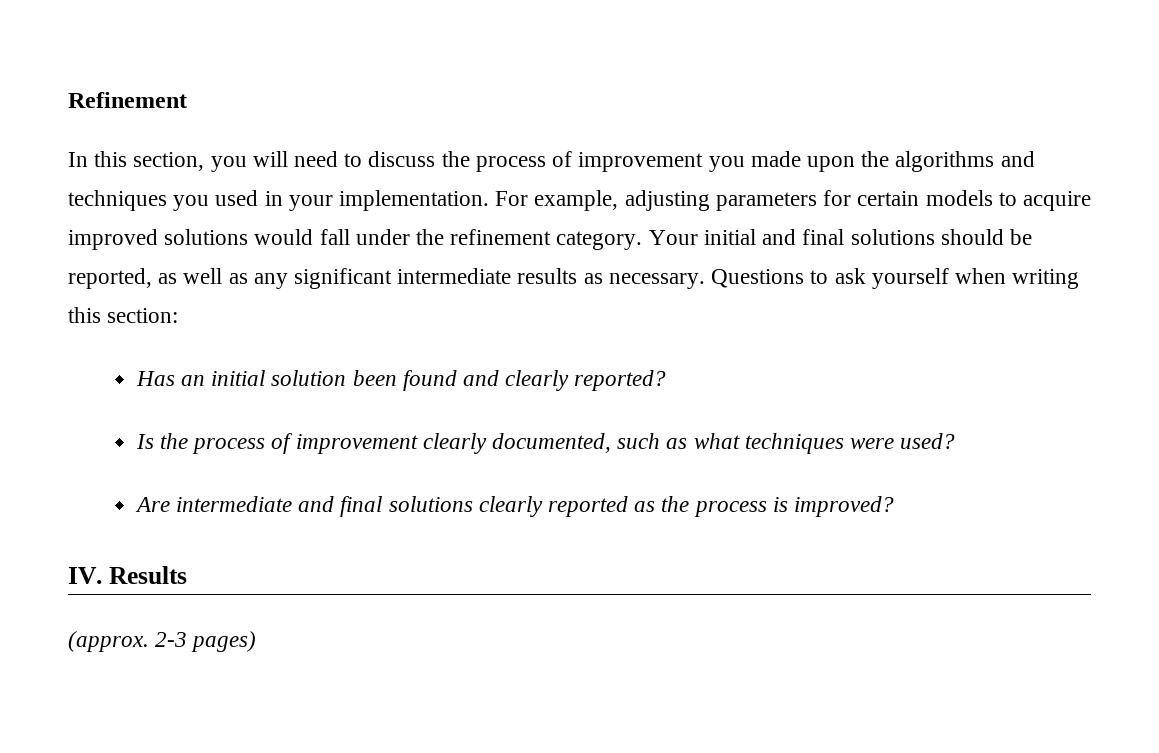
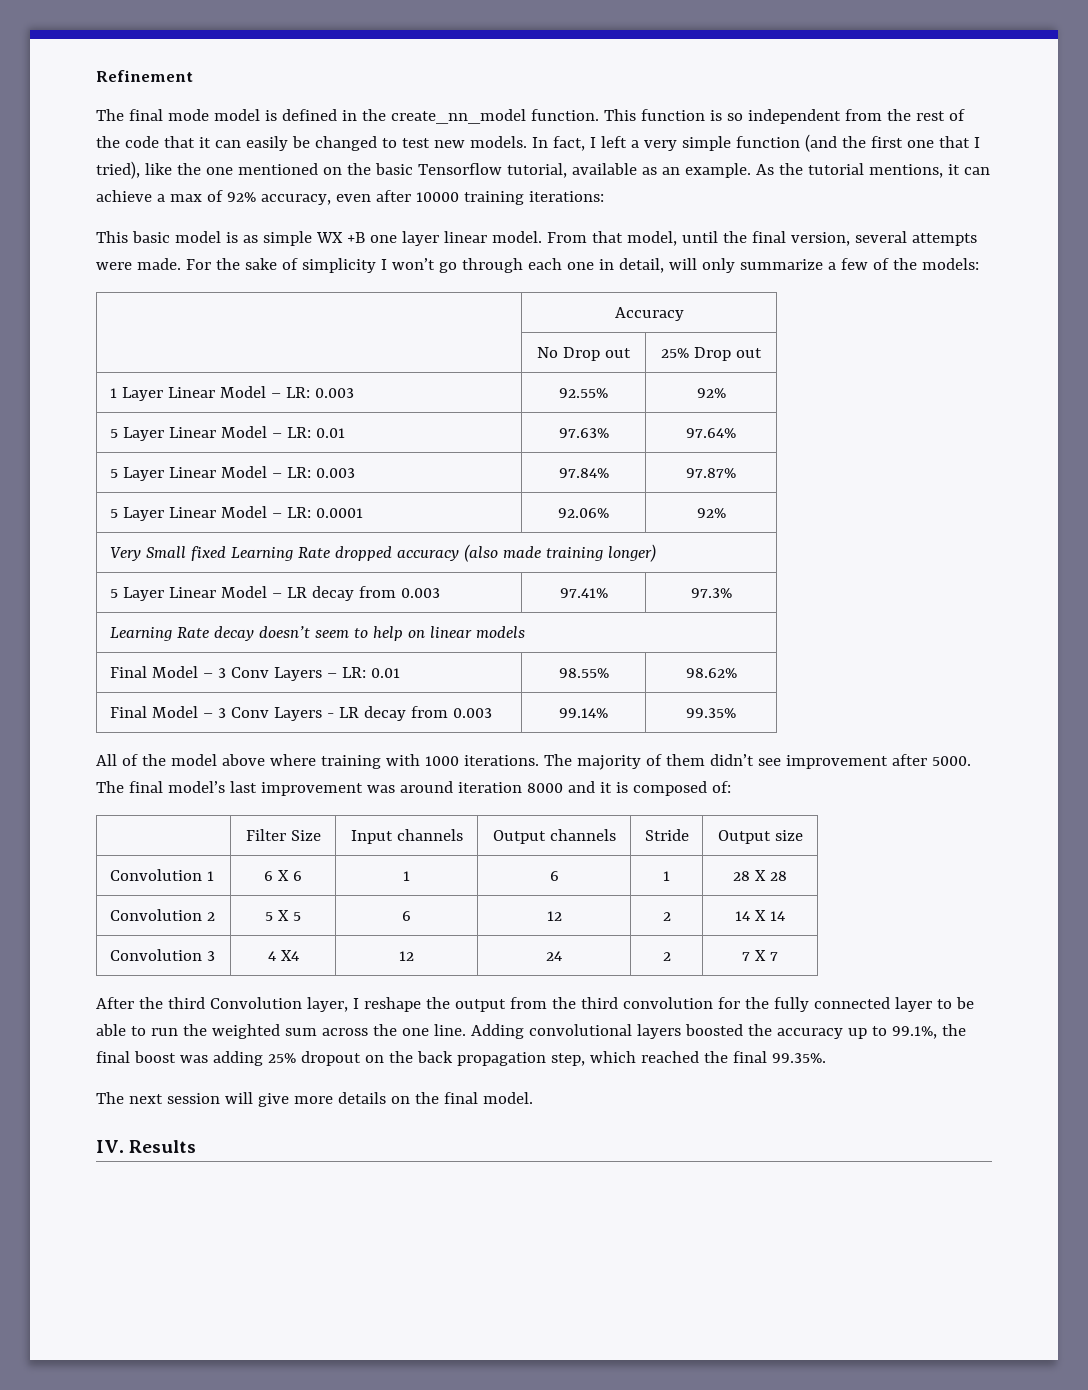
- In this section, you will need to discuss the process of improvement you made upon the algorithms and techniques you used in your implementation. For example, adjusting parameters for certain models to acquire improved solutions would fall under the refinement category. Your initial and final solutions should be reported, as well as any significant intermediate results as necessary. Questions to ask yourself when writing this section:
- Has an initial solution been found and clearly reported?
- Is the process of improvement clearly documented, such as what techniques were used?
- Are intermediate and final solutions clearly reported as the process is improved?
+ The final mode model is defined in the create_nn_model function. This function is so independent from the rest of the code that it can easily be changed to test new models. In fact, I left a very simple function (and the first one that I tried), like the one mentioned on the basic Tensorflow tutorial, available as an example. As the tutorial mentions, it can achieve a max of 92% accuracy, even after 10000 training iterations:
+ This basic model is as simple WX +B one layer linear model. From that model, until the final version, several attempts were made. For the sake of simplicity I won’t go through each one in detail, will only summarize a few of the models:
+ | Accuracy
+ | No Drop out | 25% Drop out
+ 1 Layer Linear Model – LR: 0.003 | 92.55% | 92%
+ 5 Layer Linear Model – LR: 0.01 | 97.63% | 97.64%
+ 5 Layer Linear Model – LR: 0.003 | 97.84% | 97.87%
+ 5 Layer Linear Model – LR: 0.0001 | 92.06% | 92%
+ Very Small fixed Learning Rate dropped accuracy (also made training longer)
+ 5 Layer Linear Model – LR decay from 0.003 | 97.41% | 97.3%
+ Learning Rate decay doesn’t seem to help on linear models
+ Final Model – 3 Conv Layers – LR: 0.01 | 98.55% | 98.62%
+ Final Model – 3 Conv Layers - LR decay from 0.003 | 99.14% | 99.35%
+ All of the model above where training with 1000 iterations. The majority of them didn’t see improvement after 5000. The final model’s last improvement was around iteration 8000 and it is composed of:
+ | Filter Size | Input channels | Output channels | Stride | Output size
+ Convolution 1 | 6 X 6 | 1 | 6 | 1 | 28 X 28
+ Convolution 2 | 5 X 5 | 6 | 12 | 2 | 14 X 14
+ Convolution 3 | 4 X4 | 12 | 24 | 2 | 7 X 7
+ After the third Convolution layer, I reshape the output from the third convolution for the fully connected layer to be able to run the weighted sum across the one line. Adding convolutional layers boosted the accuracy up to 99.1%, the final boost was adding 25% dropout on the back propagation step, which reached the final 99.35%.
+ The next session will give more details on the final model.
- (approx. 2-3 pages)

